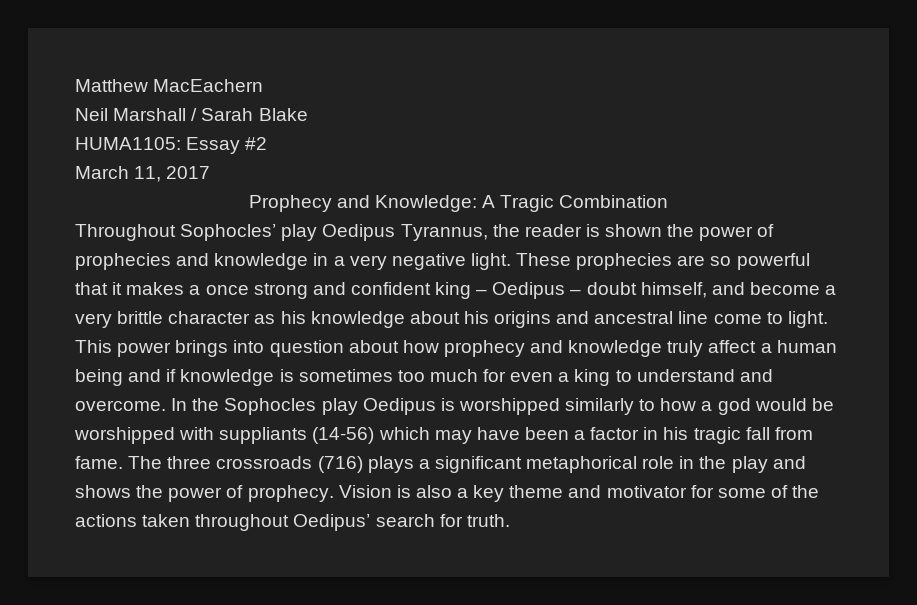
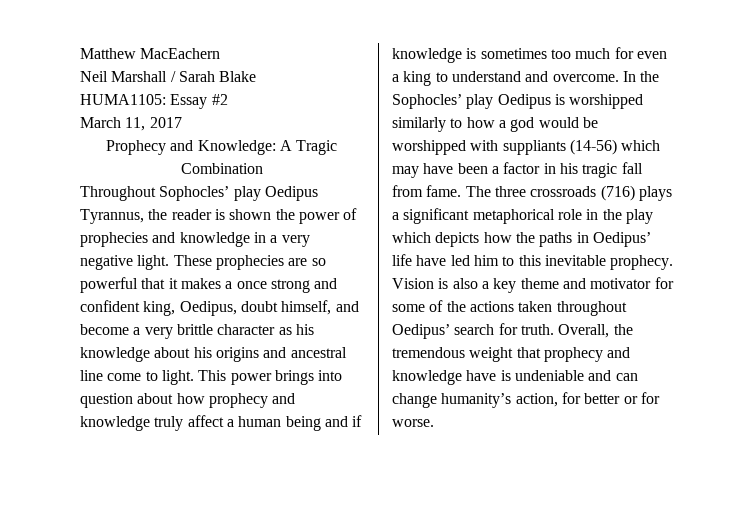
- These prophecies are so powerful that it makes a once strong and confident king – Oedipus – doubt himself, and become a very brittle character as his knowledge about his origins and ancestral line come to light.
+ These prophecies are so powerful that it makes a once strong and confident king, Oedipus, doubt himself, and become a very brittle character as his knowledge about his origins and ancestral line come to light.
- In the Sophocles play Oedipus is worshipped similarly to how a god would be worshipped with suppliants (14-56) which may have been a factor in his tragic fall from fame.
+ In the Sophocles’ play Oedipus is worshipped similarly to how a god would be worshipped with suppliants (14-56) which may have been a factor in his tragic fall from fame.
- The three crossroads (716) plays a significant metaphorical role in the play and shows the power of prophecy.
+ The three crossroads (716) plays a significant metaphorical role in the play which depicts how the paths in Oedipus’ life have led him to this inevitable prophecy.
+ Overall, the tremendous weight that prophecy and knowledge have is undeniable and can change humanity’s action, for better or for worse.

